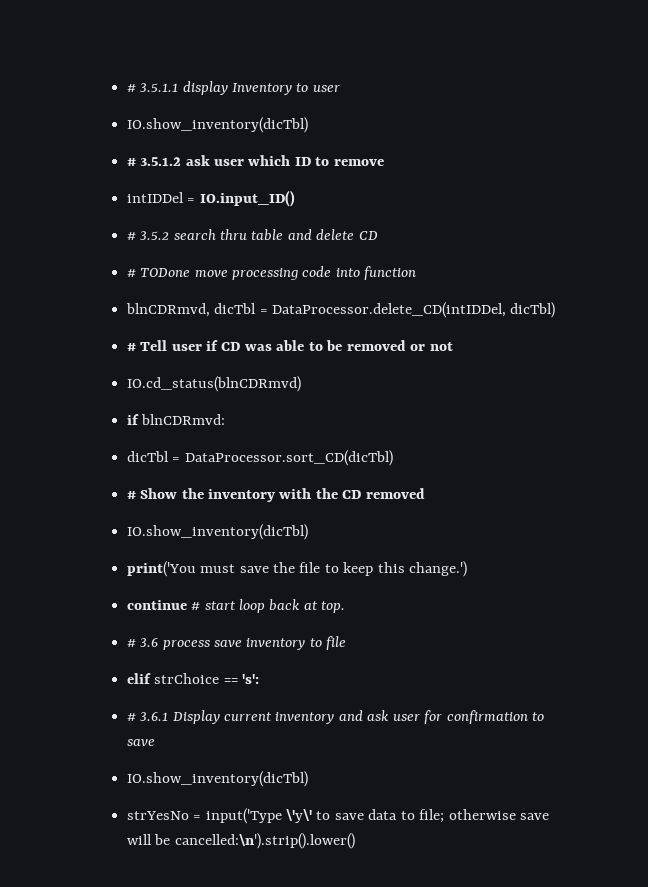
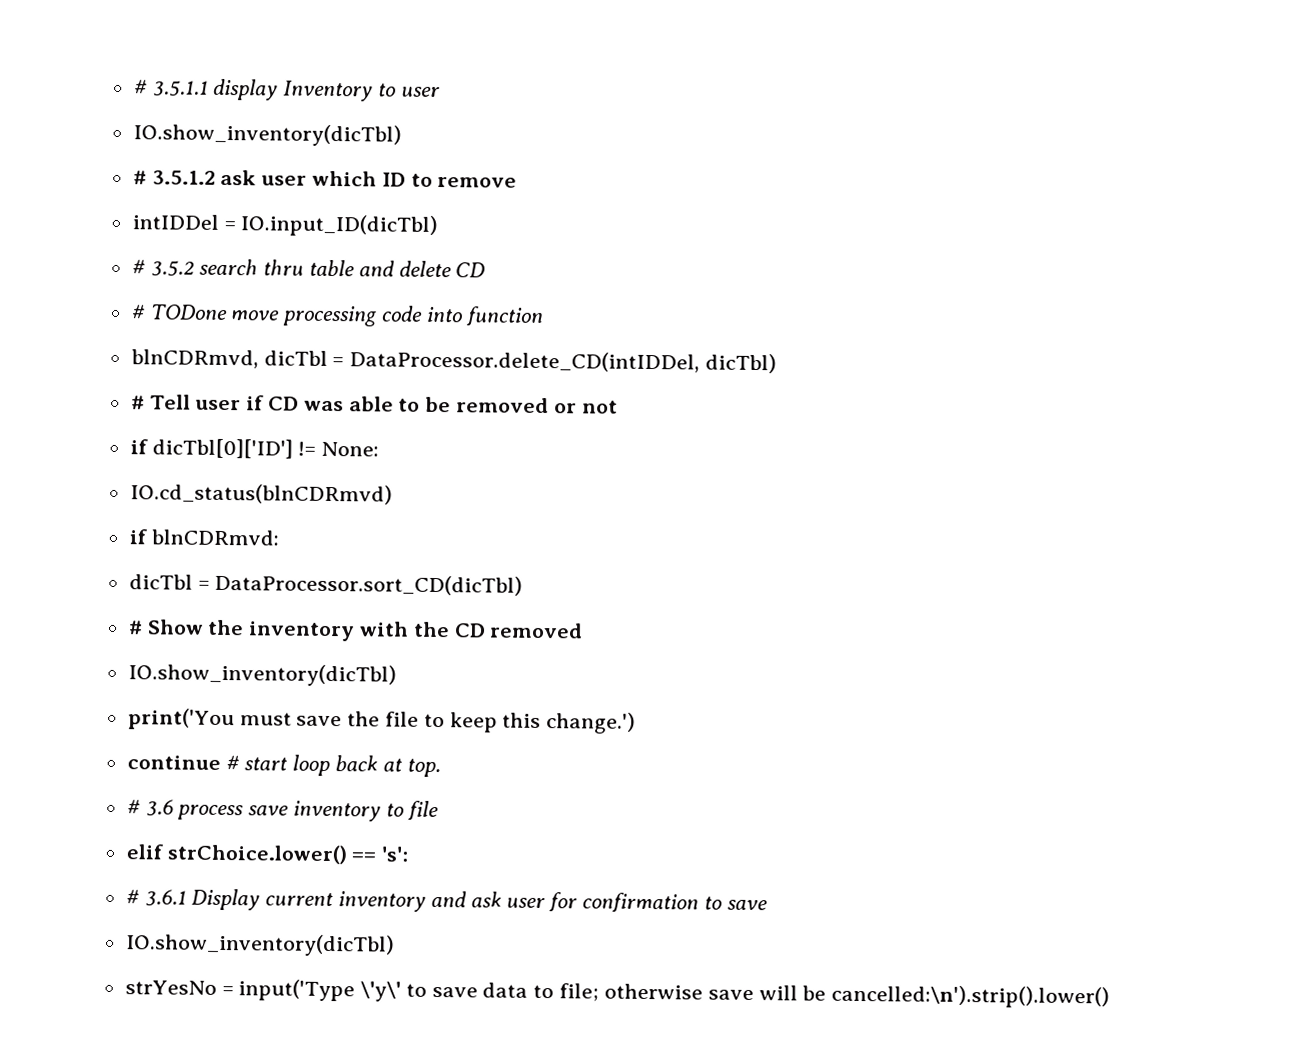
- intIDDel = IO.input_ID()
+ intIDDel = IO.input_ID(dicTbl)
+ if dicTbl[0]['ID'] != None:
- elif strChoice == 's':
+ elif strChoice.lower() == 's':

